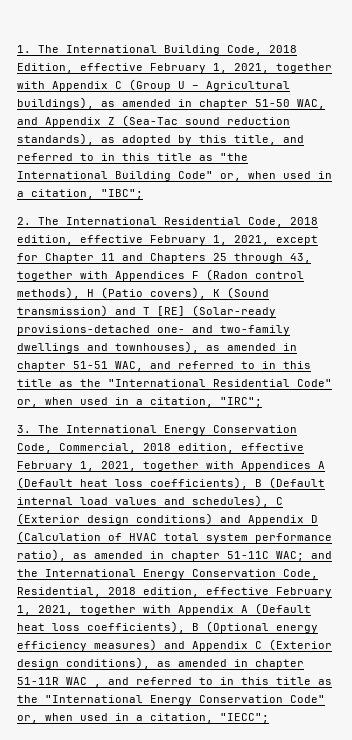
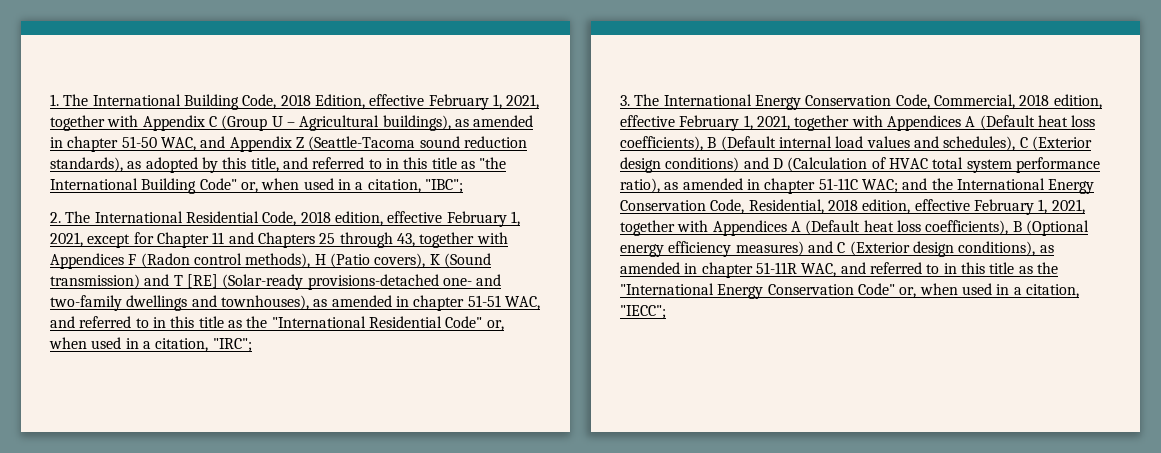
- 1. The International Building Code, 2018 Edition, effective February 1, 2021, together with Appendix C (Group U – Agricultural buildings), as amended in chapter 51-50 WAC, and Appendix Z (Sea-Tac sound reduction standards), as adopted by this title, and referred to in this title as "the International Building Code" or, when used in a citation, "IBC";
+ 1. The International Building Code, 2018 Edition, effective February 1, 2021, together with Appendix C (Group U – Agricultural buildings), as amended in chapter 51-50 WAC, and Appendix Z (Seattle-Tacoma sound reduction standards), as adopted by this title, and referred to in this title as "the International Building Code" or, when used in a citation, "IBC";
- 3. The International Energy Conservation Code, Commercial, 2018 edition, effective February 1, 2021, together with Appendices A (Default heat loss coefficients), B (Default internal load values and schedules), C (Exterior design conditions) and Appendix D (Calculation of HVAC total system performance ratio), as amended in chapter 51-11C WAC;
+ 3. The International Energy Conservation Code, Commercial, 2018 edition, effective February 1, 2021, together with Appendices A (Default heat loss coefficients), B (Default internal load values and schedules), C (Exterior design conditions) and D (Calculation of HVAC total system performance ratio), as amended in chapter 51-11C WAC;
- and the International Energy Conservation Code, Residential, 2018 edition, effective February 1, 2021, together with Appendix A (Default heat loss coefficients), B (Optional energy efficiency measures) and Appendix C (Exterior design conditions), as amended in chapter 51-11R WAC , and referred to in this title as the "International Energy Conservation Code" or, when used in a citation, "IECC";
+ and the International Energy Conservation Code, Residential, 2018 edition, effective February 1, 2021, together with Appendices A (Default heat loss coefficients), B (Optional energy efficiency measures) and C (Exterior design conditions), as amended in chapter 51-11R WAC, and referred to in this title as the "International Energy Conservation Code" or, when used in a citation, "IECC";

